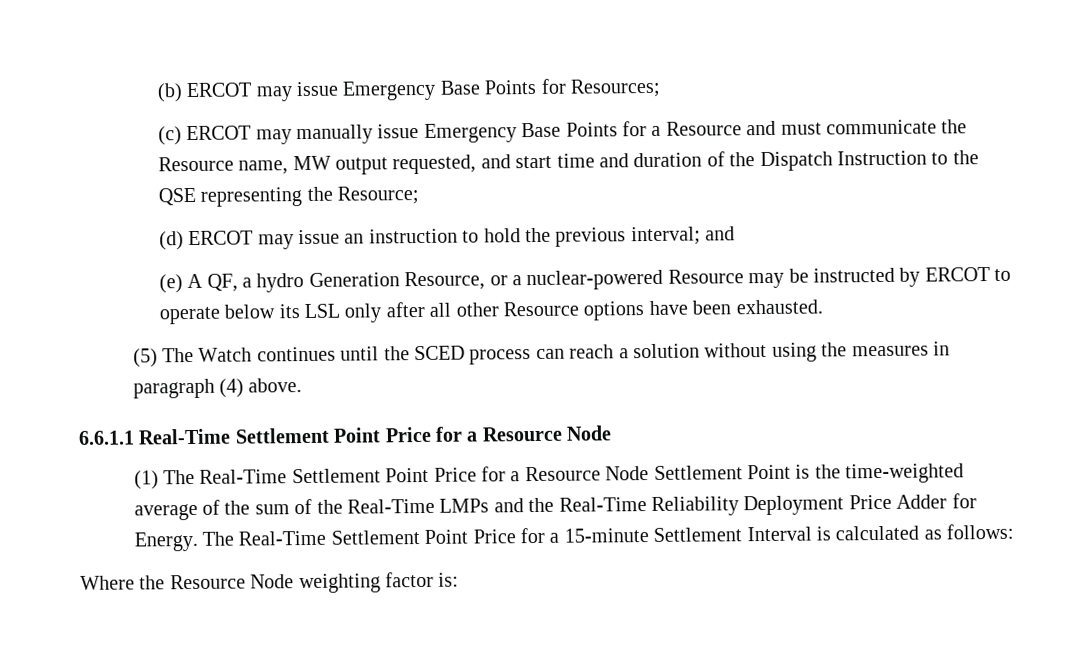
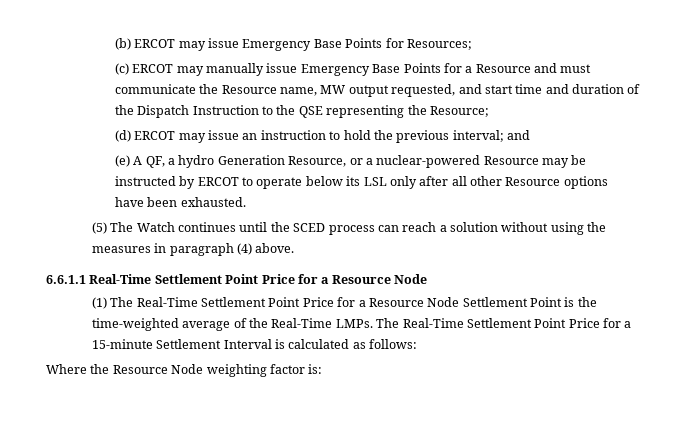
- (1) The Real-Time Settlement Point Price for a Resource Node Settlement Point is the time-weighted average of the sum of the Real-Time LMPs and the Real-Time Reliability Deployment Price Adder for Energy.
+ (1) The Real-Time Settlement Point Price for a Resource Node Settlement Point is the time-weighted average of the Real-Time LMPs.

